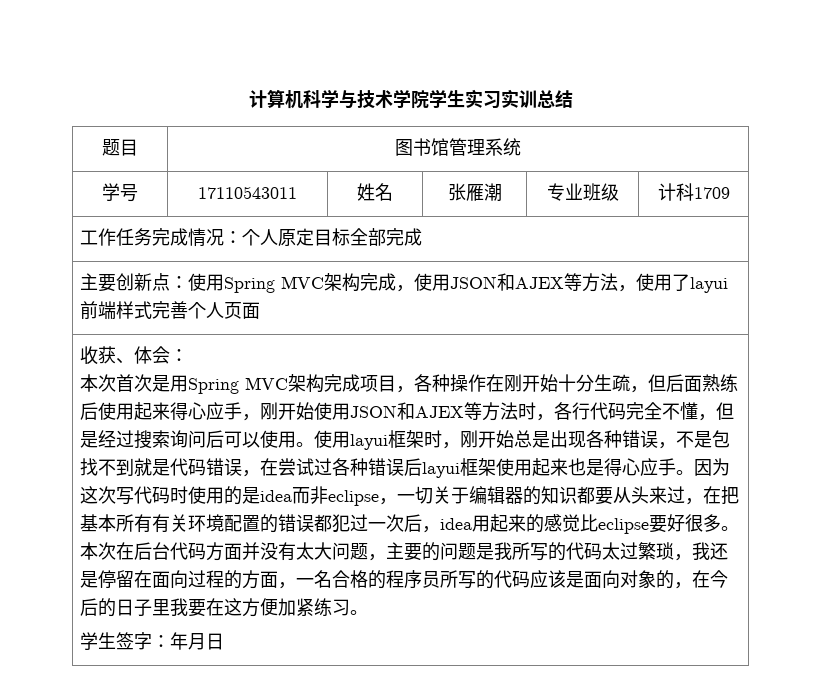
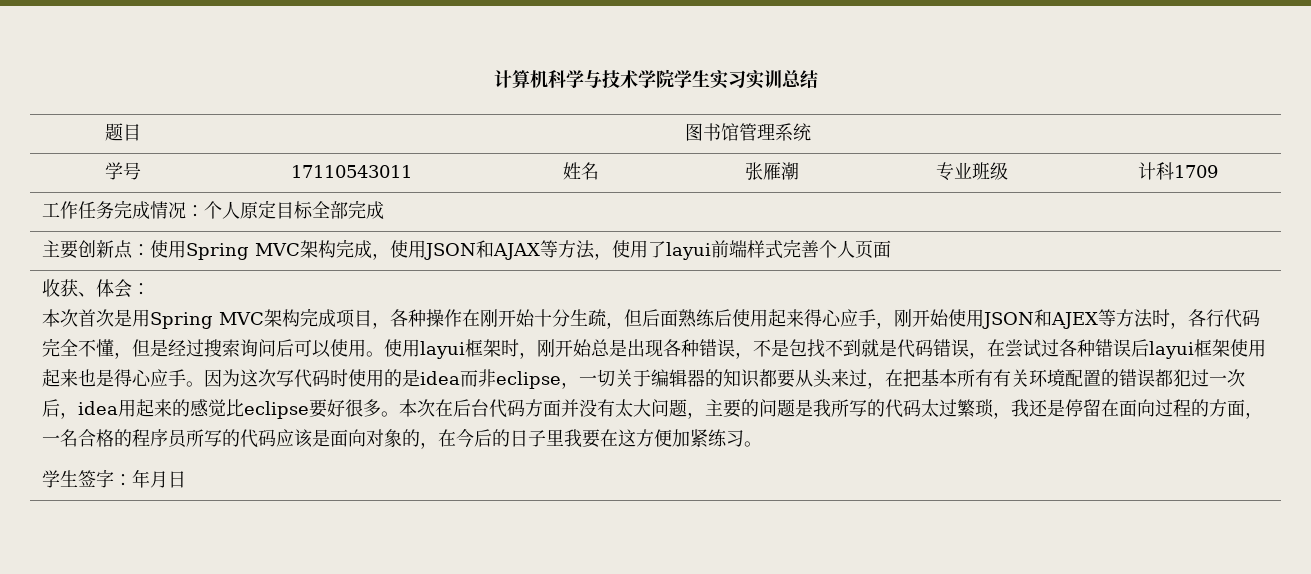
- 主要创新点：使用Spring MVC架构完成，使用JSON和AJEX等方法，使用了layui前端样式完善个人页面
+ 主要创新点：使用Spring MVC架构完成，使用JSON和AJAX等方法，使用了layui前端样式完善个人页面

